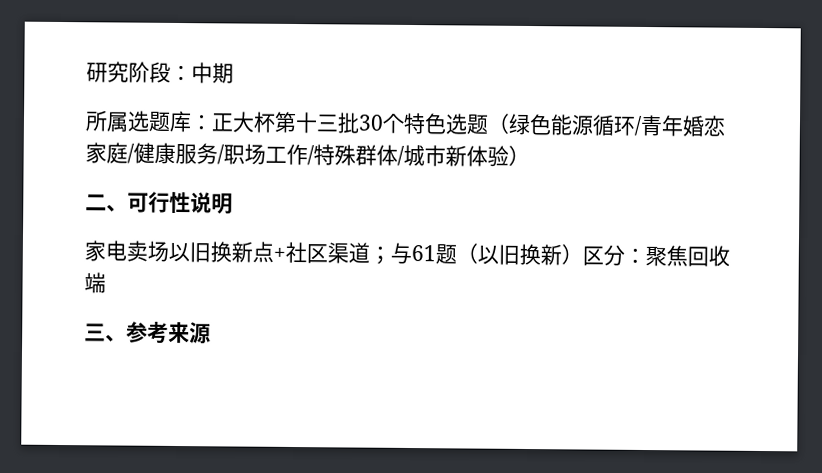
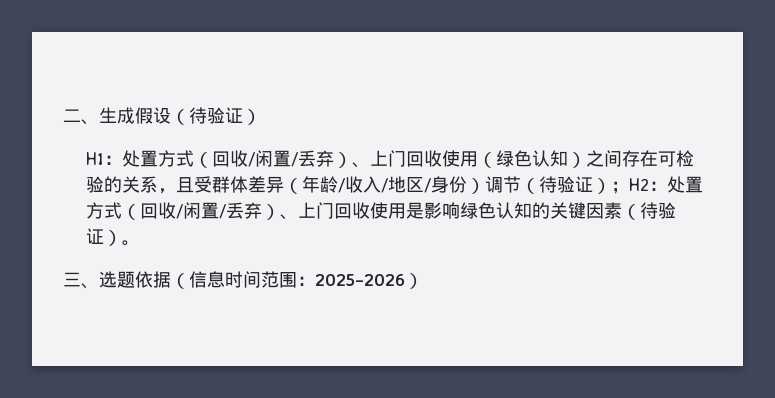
- 研究阶段：中期
- 所属选题库：正大杯第十三批30个特色选题（绿色能源循环/青年婚恋家庭/健康服务/职场工作/特殊群体/城市新体验）
- 二、可行性说明
- 家电卖场以旧换新点+社区渠道；与61题（以旧换新）区分：聚焦回收端
- 三、参考来源
+ 二、生成假设（待验证）
+ H1：处置方式（回收/闲置/丢弃）、上门回收使用（绿色认知）之间存在可检验的关系，且受群体差异（年龄/收入/地区/身份）调节（待验证）；H2：处置方式（回收/闲置/丢弃）、上门回收使用是影响绿色认知的关键因素（待验证）。
+ 三、选题依据（信息时间范围：2025–2026）

